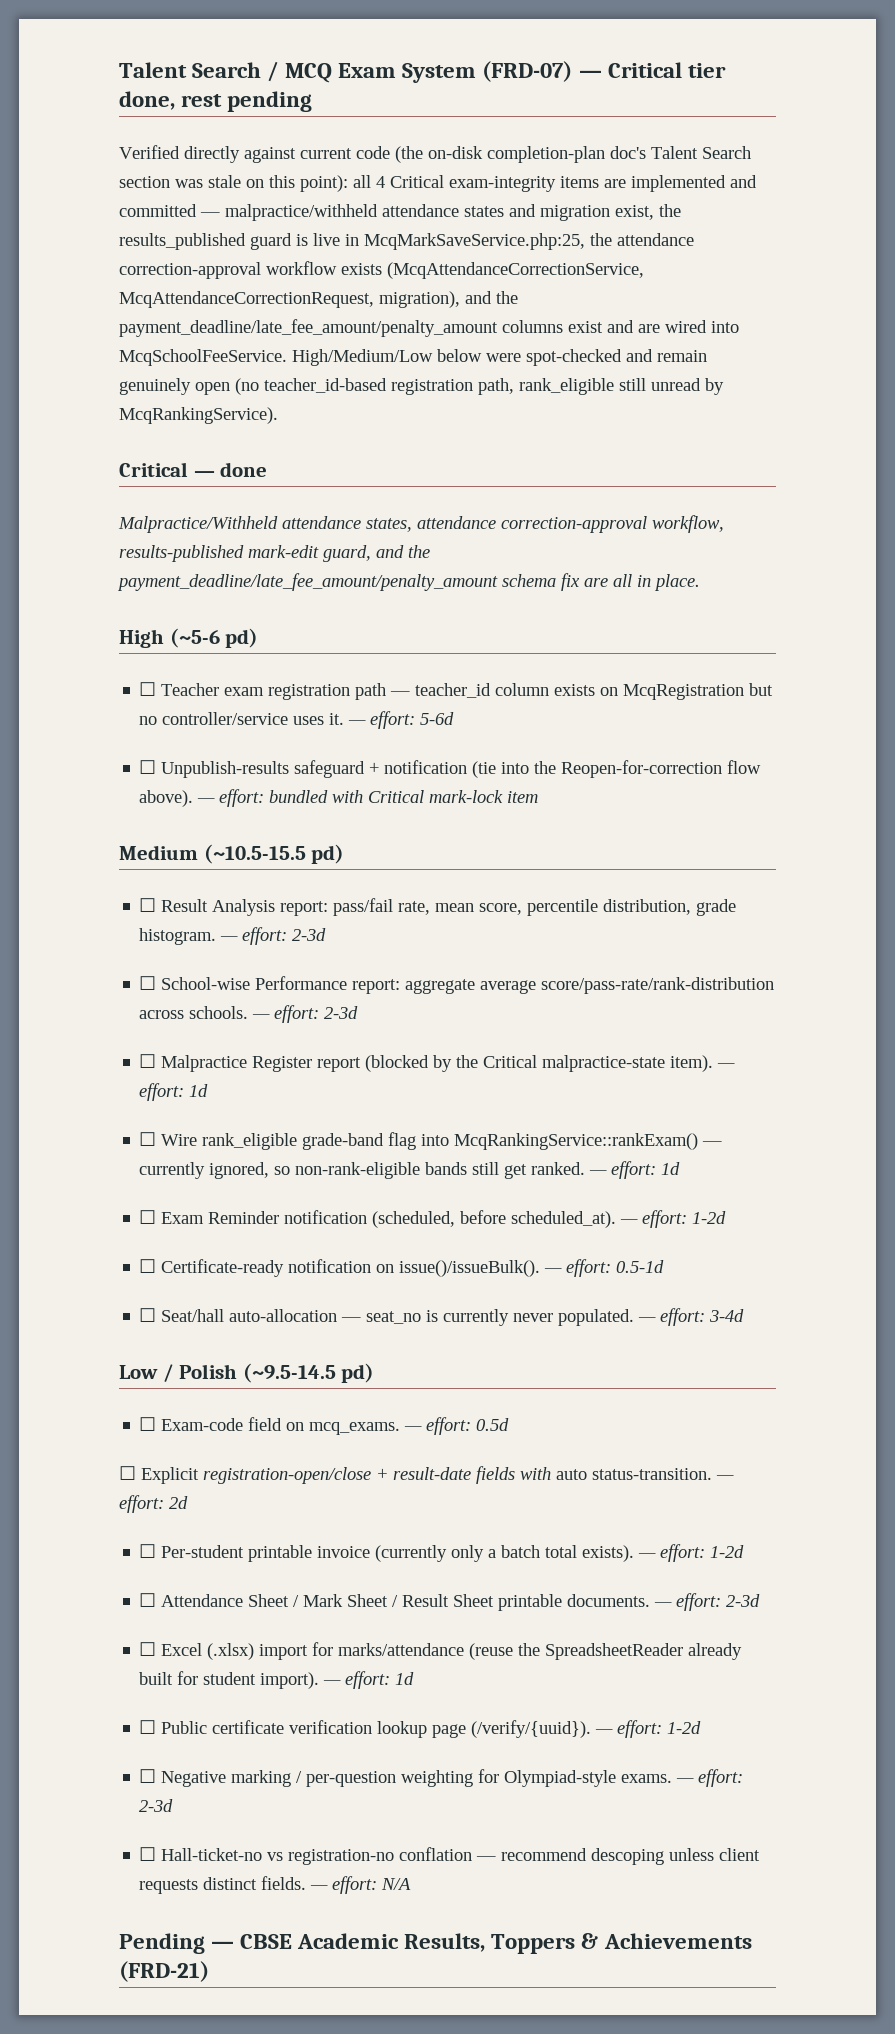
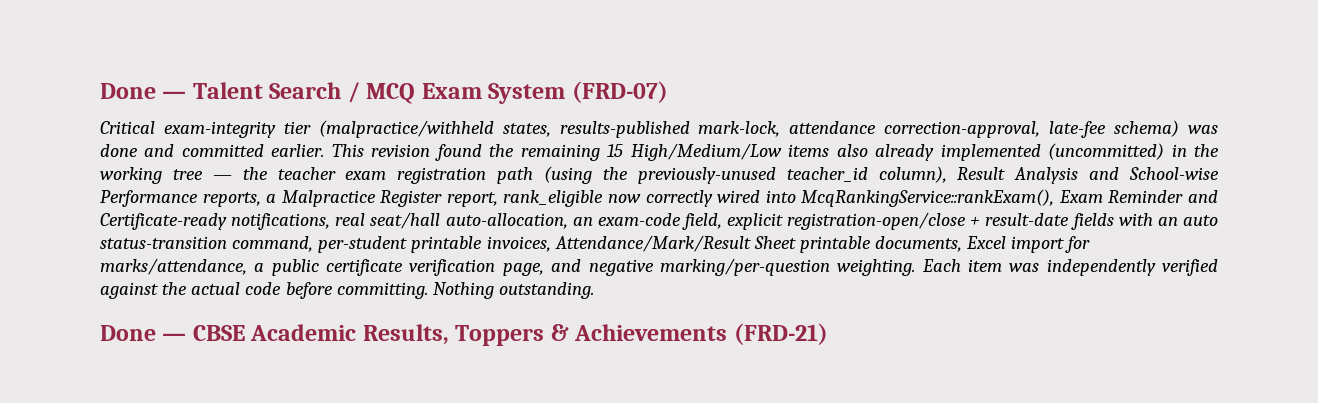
- Talent Search / MCQ Exam System (FRD-07) — Critical tier done, rest pending
- Verified directly against current code (the on-disk completion-plan doc's Talent Search section was stale on this point): all 4 Critical exam-integrity items are implemented and committed — malpractice/withheld attendance states and migration exist, the results_published guard is live in McqMarkSaveService.php:25, the attendance correction-approval workflow exists (McqAttendanceCorrectionService, McqAttendanceCorrectionRequest, migration), and the payment_deadline/late_fee_amount/penalty_amount columns exist and are wired into McqSchoolFeeService. High/Medium/Low below were spot-checked and remain genuinely open (no teacher_id-based registration path, rank_eligible still unread by McqRankingService).
- Critical — done
- Malpractice/Withheld attendance states, attendance correction-approval workflow, results-published mark-edit guard, and the payment_deadline/late_fee_amount/penalty_amount schema fix are all in place.
- High (~5-6 pd)
- ☐ Teacher exam registration path — teacher_id column exists on McqRegistration but no controller/service uses it. — effort: 5-6d
- ☐ Unpublish-results safeguard + notification (tie into the Reopen-for-correction flow above). — effort: bundled with Critical mark-lock item
- Medium (~10.5-15.5 pd)
- ☐ Result Analysis report: pass/fail rate, mean score, percentile distribution, grade histogram. — effort: 2-3d
- ☐ School-wise Performance report: aggregate average score/pass-rate/rank-distribution across schools. — effort: 2-3d
- ☐ Malpractice Register report (blocked by the Critical malpractice-state item). — effort: 1d
- ☐ Wire rank_eligible grade-band flag into McqRankingService::rankExam() — currently ignored, so non-rank-eligible bands still get ranked. — effort: 1d
- ☐ Exam Reminder notification (scheduled, before scheduled_at). — effort: 1-2d
- ☐ Certificate-ready notification on issue()/issueBulk(). — effort: 0.5-1d
- ☐ Seat/hall auto-allocation — seat_no is currently never populated. — effort: 3-4d
- Low / Polish (~9.5-14.5 pd)
- ☐ Exam-code field on mcq_exams. — effort: 0.5d
- ☐ Explicit registration-open/close + result-date fields with auto status-transition. — effort: 2d
- ☐ Per-student printable invoice (currently only a batch total exists). — effort: 1-2d
- ☐ Attendance Sheet / Mark Sheet / Result Sheet printable documents. — effort: 2-3d
- ☐ Excel (.xlsx) import for marks/attendance (reuse the SpreadsheetReader already built for student import). — effort: 1d
- ☐ Public certificate verification lookup page (/verify/{uuid}). — effort: 1-2d
- ☐ Negative marking / per-question weighting for Olympiad-style exams. — effort: 2-3d
- ☐ Hall-ticket-no vs registration-no conflation — recommend descoping unless client requests distinct fields. — effort: N/A
- Pending — CBSE Academic Results, Toppers & Achievements (FRD-21)
+ Done — Talent Search / MCQ Exam System (FRD-07)
+ Critical exam-integrity tier (malpractice/withheld states, results-published mark-lock, attendance correction-approval, late-fee schema) was done and committed earlier. This revision found the remaining 15 High/Medium/Low items also already implemented (uncommitted) in the working tree — the teacher exam registration path (using the previously-unused teacher_id column), Result Analysis and School-wise Performance reports, a Malpractice Register report, rank_eligible now correctly wired into McqRankingService::rankExam(), Exam Reminder and Certificate-ready notifications, real seat/hall auto-allocation, an exam-code field, explicit registration-open/close + result-date fields with an auto status-transition command, per-student printable invoices, Attendance/Mark/Result Sheet printable documents, Excel import for marks/attendance, a public certificate verification page, and negative marking/per-question weighting. Each item was independently verified against the actual code before committing. Nothing outstanding.
+ Done — CBSE Academic Results, Toppers & Achievements (FRD-21)

